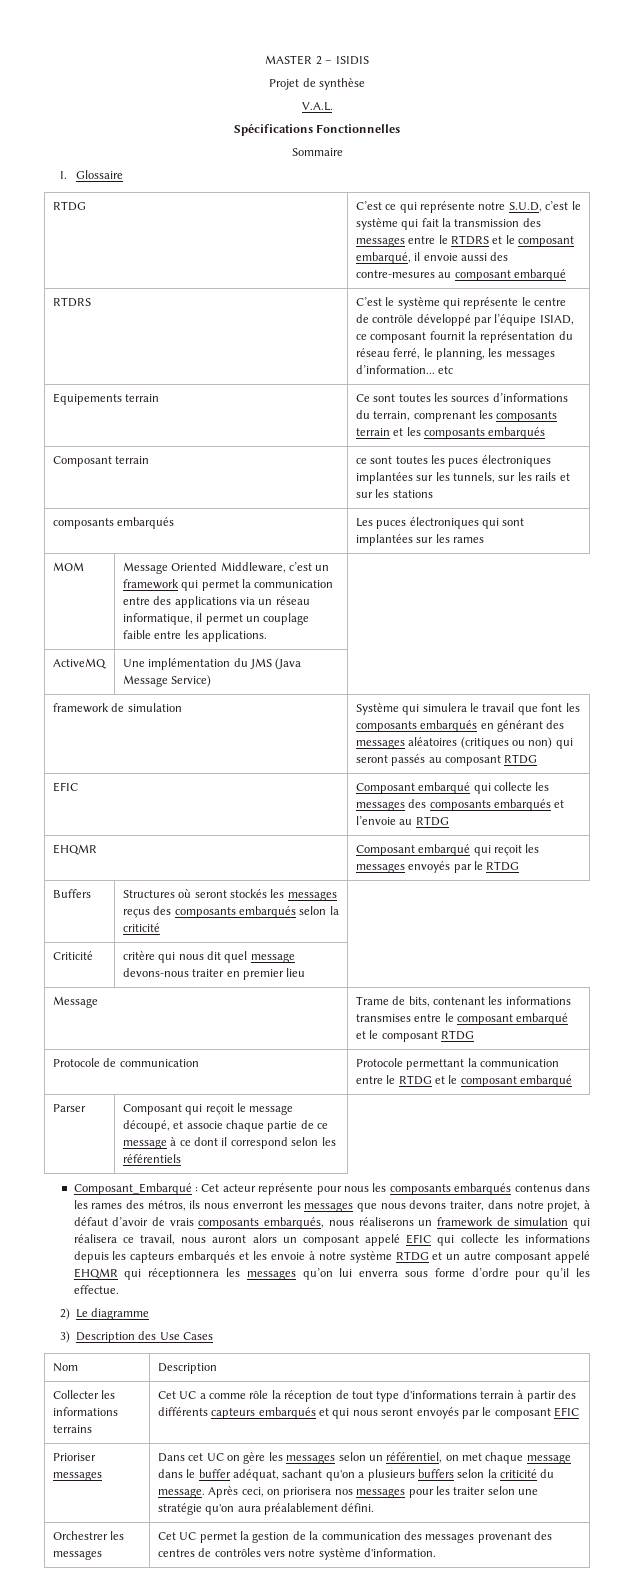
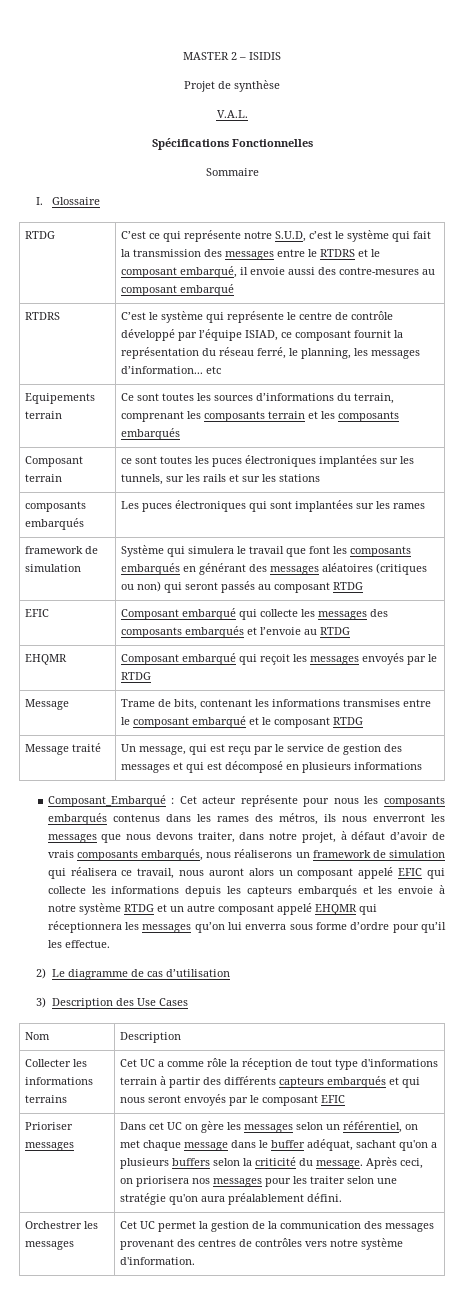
- MOM | Message Oriented Middleware, c’est un framework qui permet la communication entre des applications via un réseau informatique, il permet un couplage faible entre les applications.
- ActiveMQ | Une implémentation du JMS (Java Message Service)
- Buffers | Structures où seront stockés les messages reçus des composants embarqués selon la criticité
- Criticité | critère qui nous dit quel message devons-nous traiter en premier lieu
- Protocole de communication | Protocole permettant la communication entre le RTDG et le composant embarqué
- Parser | Composant qui reçoit le message découpé, et associe chaque partie de ce message à ce dont il correspond selon les référentiels
+ Message traité | Un message, qui est reçu par le service de gestion des messages et qui est décomposé en plusieurs informations
- 2) Le diagramme
+ 2) Le diagramme de cas d’utilisation

